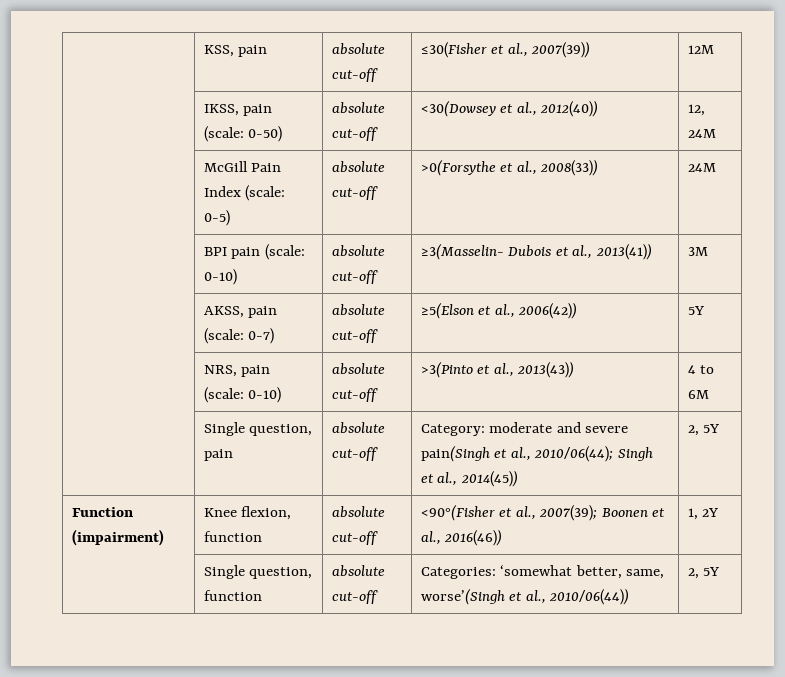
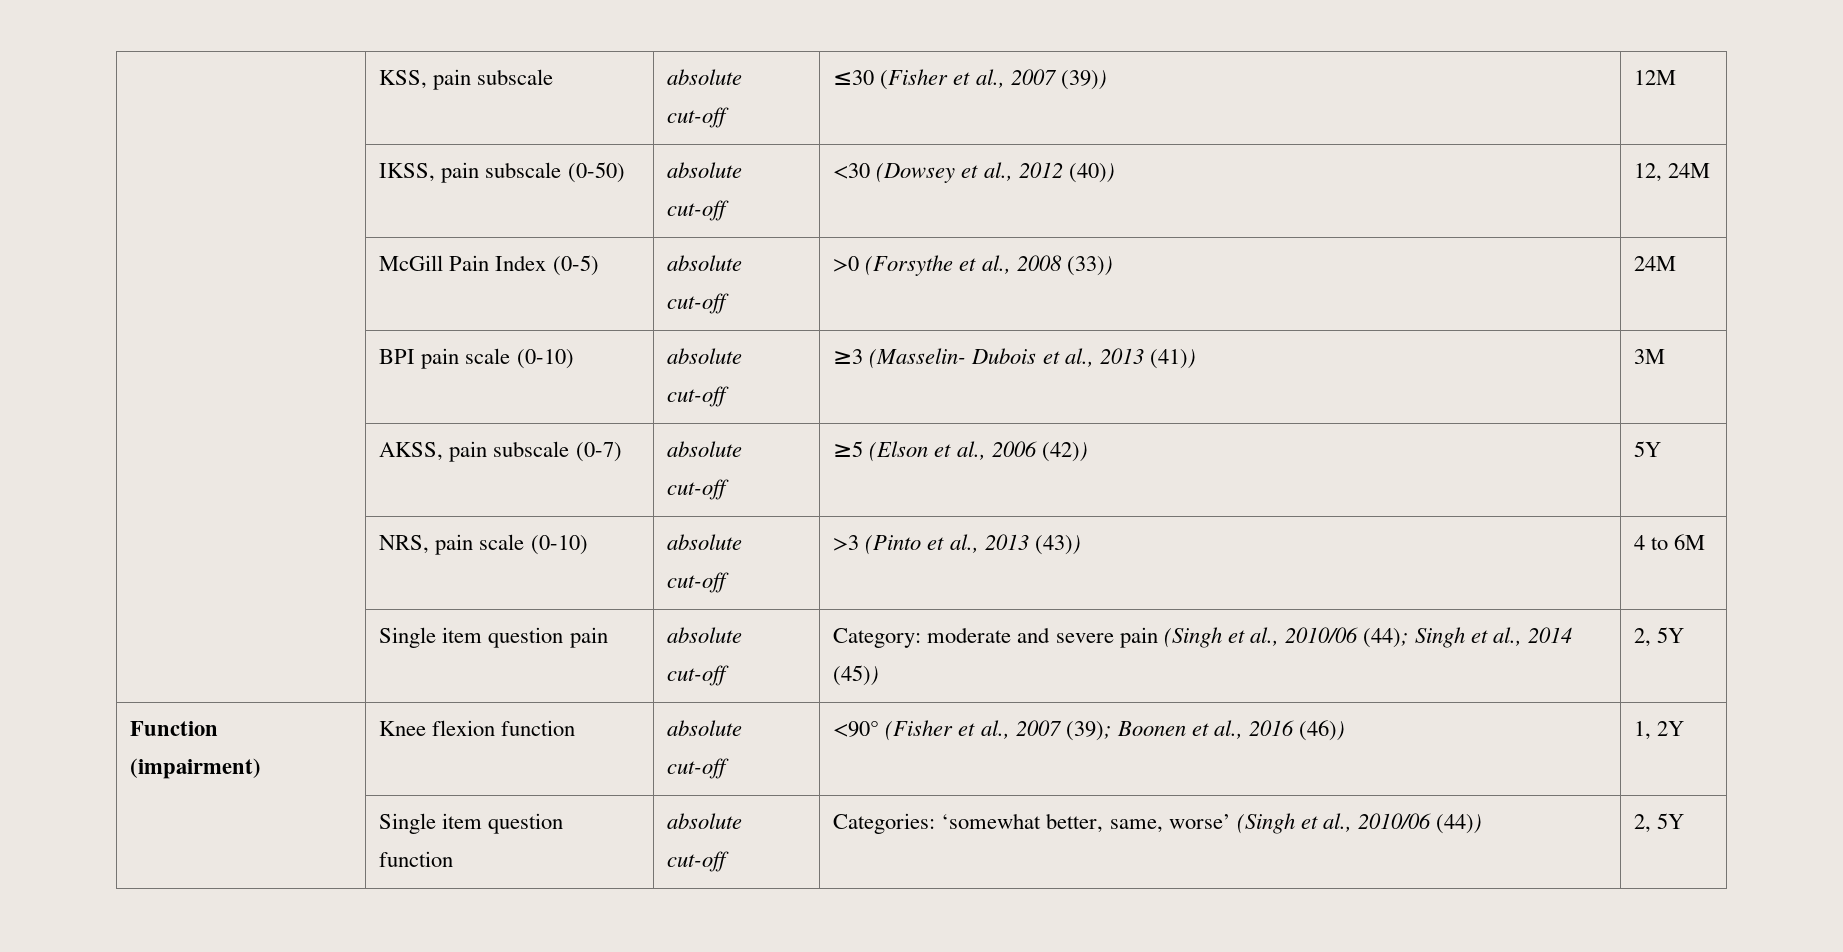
- | KSS, pain | absolute cut-off | ≤30(Fisher et al., 2007(39)) | 12M
+ | KSS, pain subscale | absolute cut-off | ≤30 (Fisher et al., 2007 (39)) | 12M
- | IKSS, pain (scale: 0-50) | absolute cut-off | <30(Dowsey et al., 2012(40)) | 12, 24M
+ | IKSS, pain subscale (0-50) | absolute cut-off | <30 (Dowsey et al., 2012 (40)) | 12, 24M
- | McGill Pain Index (scale: 0-5) | absolute cut-off | >0(Forsythe et al., 2008(33)) | 24M
+ | McGill Pain Index (0-5) | absolute cut-off | >0 (Forsythe et al., 2008 (33)) | 24M
- | BPI pain (scale: 0-10) | absolute cut-off | ≥3(Masselin- Dubois et al., 2013(41)) | 3M
+ | BPI pain scale (0-10) | absolute cut-off | ≥3 (Masselin- Dubois et al., 2013 (41)) | 3M
- | AKSS, pain (scale: 0-7) | absolute cut-off | ≥5(Elson et al., 2006(42)) | 5Y
+ | AKSS, pain subscale (0-7) | absolute cut-off | ≥5 (Elson et al., 2006 (42)) | 5Y
- | NRS, pain (scale: 0-10) | absolute cut-off | >3(Pinto et al., 2013(43)) | 4 to 6M
+ | NRS, pain scale (0-10) | absolute cut-off | >3 (Pinto et al., 2013 (43)) | 4 to 6M
- | Single question, pain | absolute cut-off | Category: moderate and severe pain(Singh et al., 2010/06(44); Singh et al., 2014(45)) | 2, 5Y
+ | Single item question pain | absolute cut-off | Category: moderate and severe pain (Singh et al., 2010/06 (44); Singh et al., 2014 (45)) | 2, 5Y
- Function (impairment) | Knee flexion, function | absolute cut-off | <90°(Fisher et al., 2007(39); Boonen et al., 2016(46)) | 1, 2Y
+ Function (impairment) | Knee flexion function | absolute cut-off | <90° (Fisher et al., 2007 (39); Boonen et al., 2016 (46)) | 1, 2Y
- | Single question, function | absolute cut-off | Categories: ‘somewhat better, same, worse’(Singh et al., 2010/06(44)) | 2, 5Y
+ | Single item question function | absolute cut-off | Categories: ‘somewhat better, same, worse’ (Singh et al., 2010/06 (44)) | 2, 5Y

